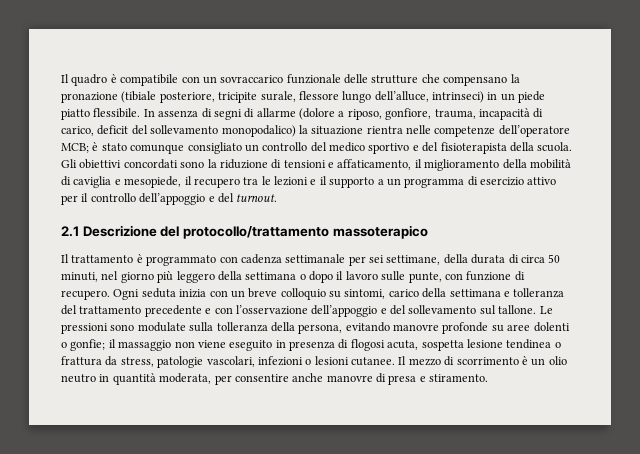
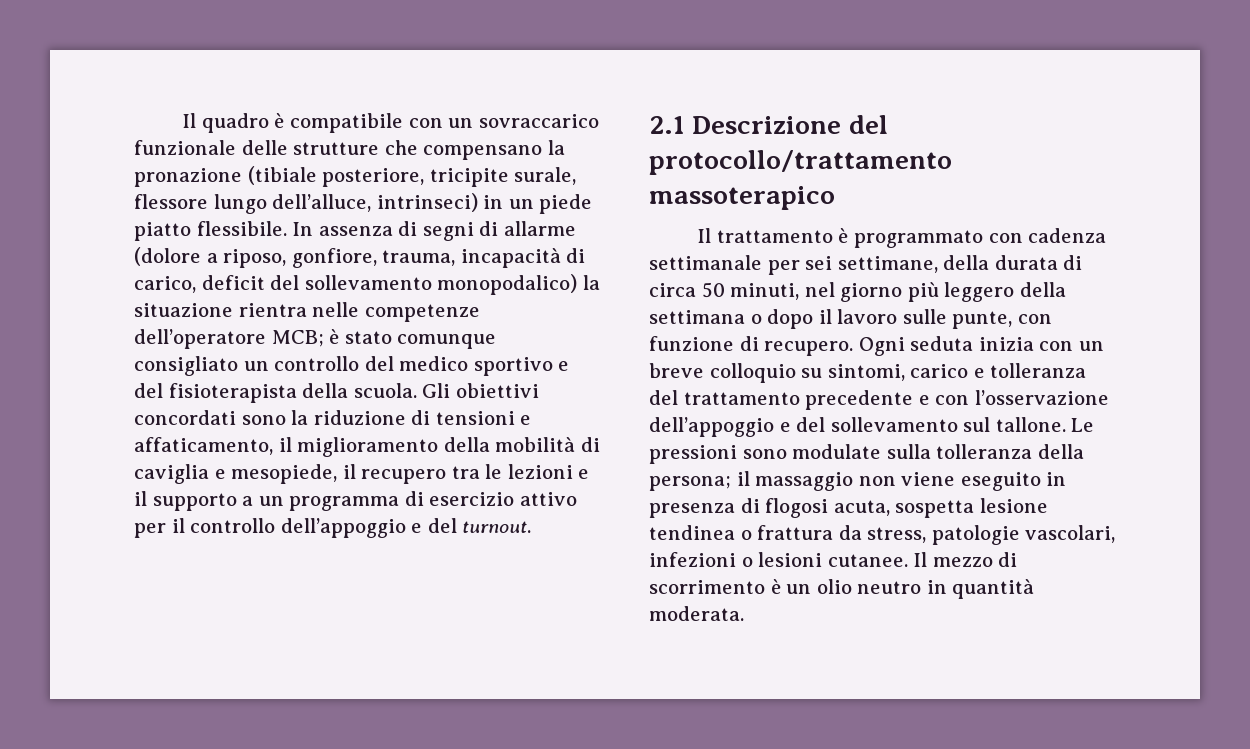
- Ogni seduta inizia con un breve colloquio su sintomi, carico della settimana e tolleranza del trattamento precedente e con l’osservazione dell’appoggio e del sollevamento sul tallone.
+ Ogni seduta inizia con un breve colloquio su sintomi, carico e tolleranza del trattamento precedente e con l’osservazione dell’appoggio e del sollevamento sul tallone.
- Le pressioni sono modulate sulla tolleranza della persona, evitando manovre profonde su aree dolenti o gonfie; il massaggio non viene eseguito in presenza di flogosi acuta, sospetta lesione tendinea o frattura da stress, patologie vascolari, infezioni o lesioni cutanee.
+ Le pressioni sono modulate sulla tolleranza della persona; il massaggio non viene eseguito in presenza di flogosi acuta, sospetta lesione tendinea o frattura da stress, patologie vascolari, infezioni o lesioni cutanee.
- Il mezzo di scorrimento è un olio neutro in quantità moderata, per consentire anche manovre di presa e stiramento.
+ Il mezzo di scorrimento è un olio neutro in quantità moderata.

